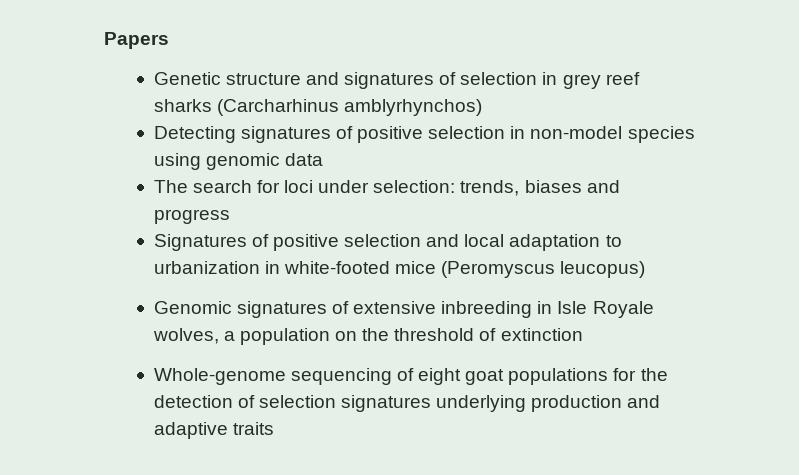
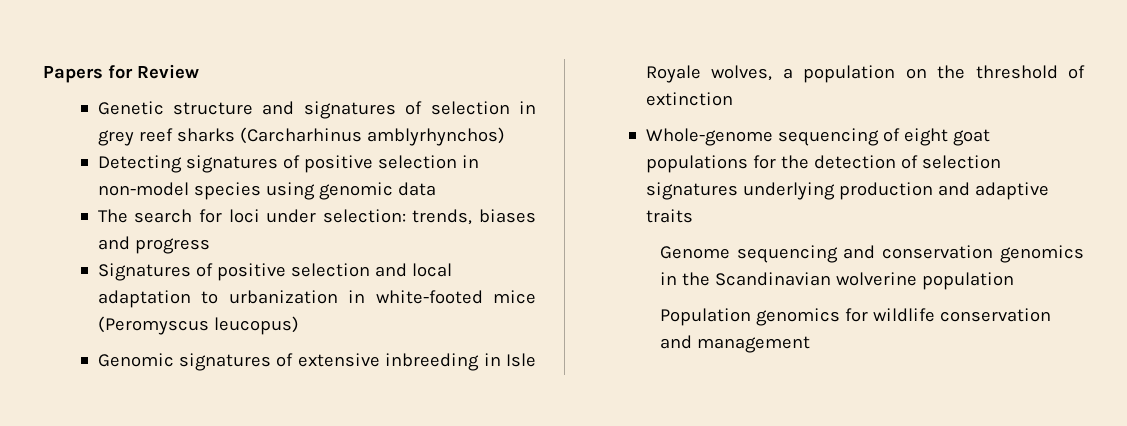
- Papers
+ Papers for Review
+ Genome sequencing and conservation genomics in the Scandinavian wolverine population
+ Population genomics for wildlife conservation and management

